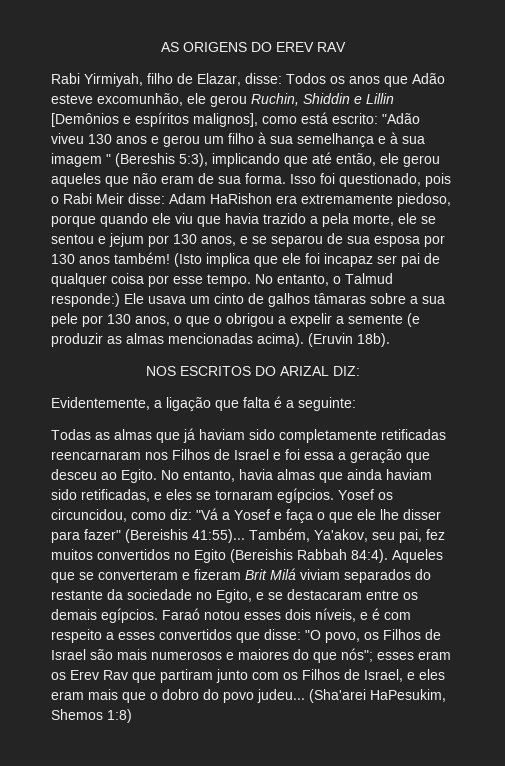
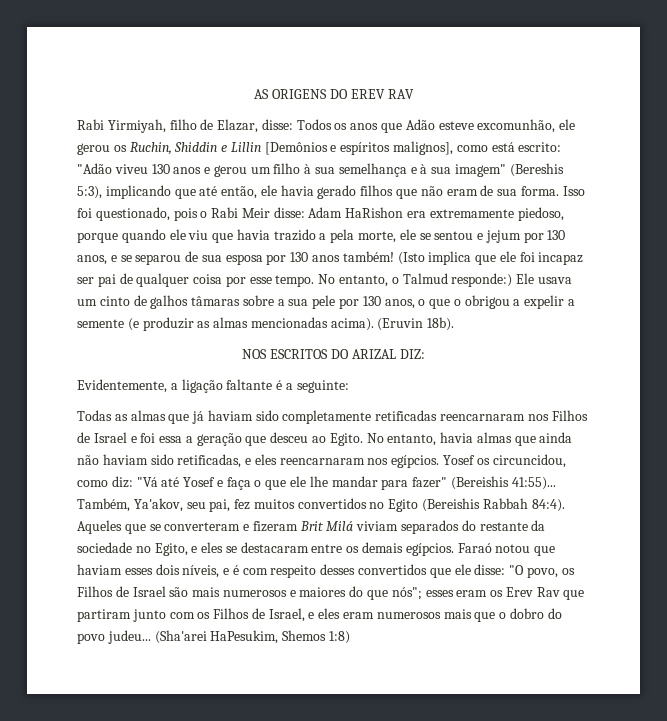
- Rabi Yirmiyah, filho de Elazar, disse: Todos os anos que Adão esteve excomunhão, ele gerou Ruchin, Shiddin e Lillin [Demônios e espíritos malignos], como está escrito: "Adão viveu 130 anos e gerou um filho à sua semelhança e à sua imagem " (Bereshis 5:3), implicando que até então, ele gerou aqueles que não eram de sua forma.
+ Rabi Yirmiyah, filho de Elazar, disse: Todos os anos que Adão esteve excomunhão, ele gerou os Ruchin, Shiddin e Lillin [Demônios e espíritos malignos], como está escrito: "Adão viveu 130 anos e gerou um filho à sua semelhança e à sua imagem" (Bereshis 5:3), implicando que até então, ele havia gerado filhos que não eram de sua forma.
- Evidentemente, a ligação que falta é a seguinte:
+ Evidentemente, a ligação faltante é a seguinte:
- No entanto, havia almas que ainda haviam sido retificadas, e eles se tornaram egípcios.
+ No entanto, havia almas que ainda não haviam sido retificadas, e eles reencarnaram nos egípcios.
- Yosef os circuncidou, como diz: "Vá a Yosef e faça o que ele lhe disser para fazer" (Bereishis 41:55)...
+ Yosef os circuncidou, como diz: "Vá até Yosef e faça o que ele lhe mandar para fazer" (Bereishis 41:55)...
- Aqueles que se converteram e fizeram Brit Milá viviam separados do restante da sociedade no Egito, e se destacaram entre os demais egípcios.
+ Aqueles que se converteram e fizeram Brit Milá viviam separados do restante da sociedade no Egito, e eles se destacaram entre os demais egípcios.
- Faraó notou esses dois níveis, e é com respeito a esses convertidos que disse: "O povo, os Filhos de Israel são mais numerosos e maiores do que nós"; esses eram os Erev Rav que partiram junto com os Filhos de Israel, e eles eram mais que o dobro do povo judeu...
+ Faraó notou que haviam esses dois níveis, e é com respeito desses convertidos que ele disse: "O povo, os Filhos de Israel são mais numerosos e maiores do que nós"; esses eram os Erev Rav que partiram junto com os Filhos de Israel, e eles eram numerosos mais que o dobro do povo judeu...

